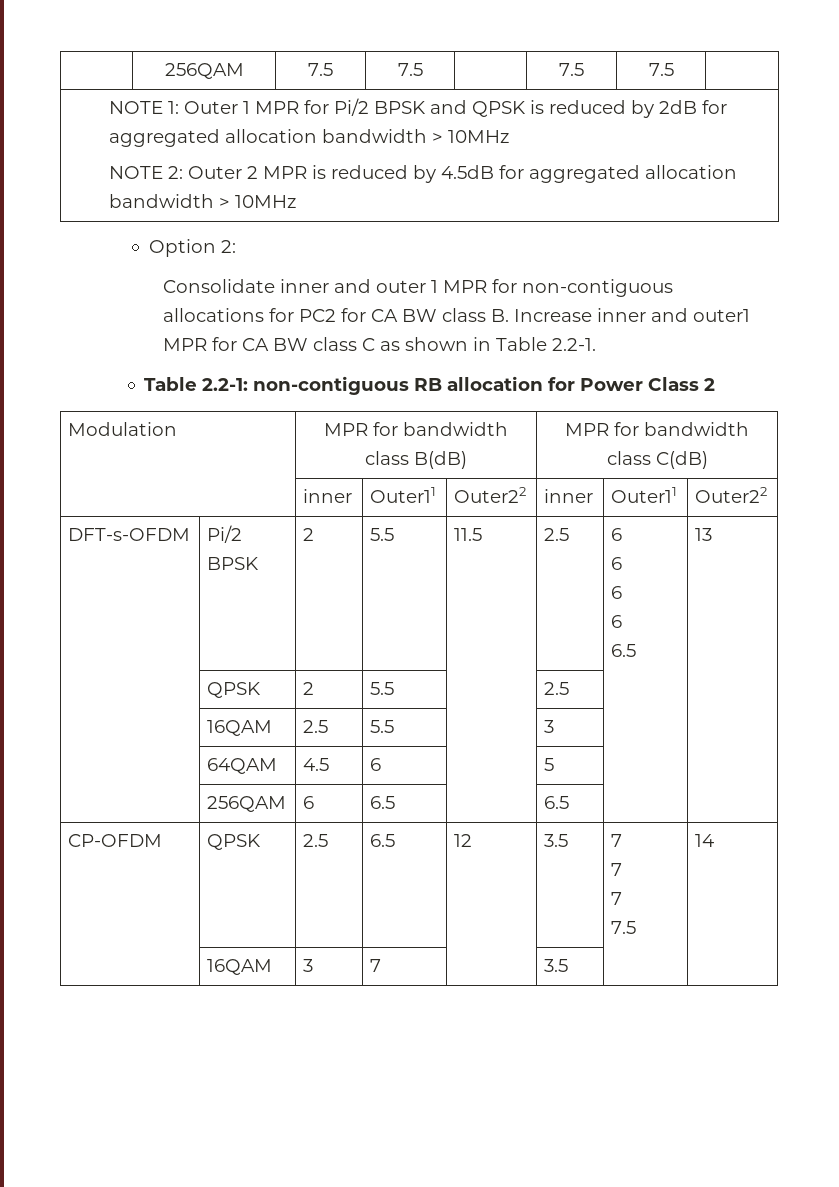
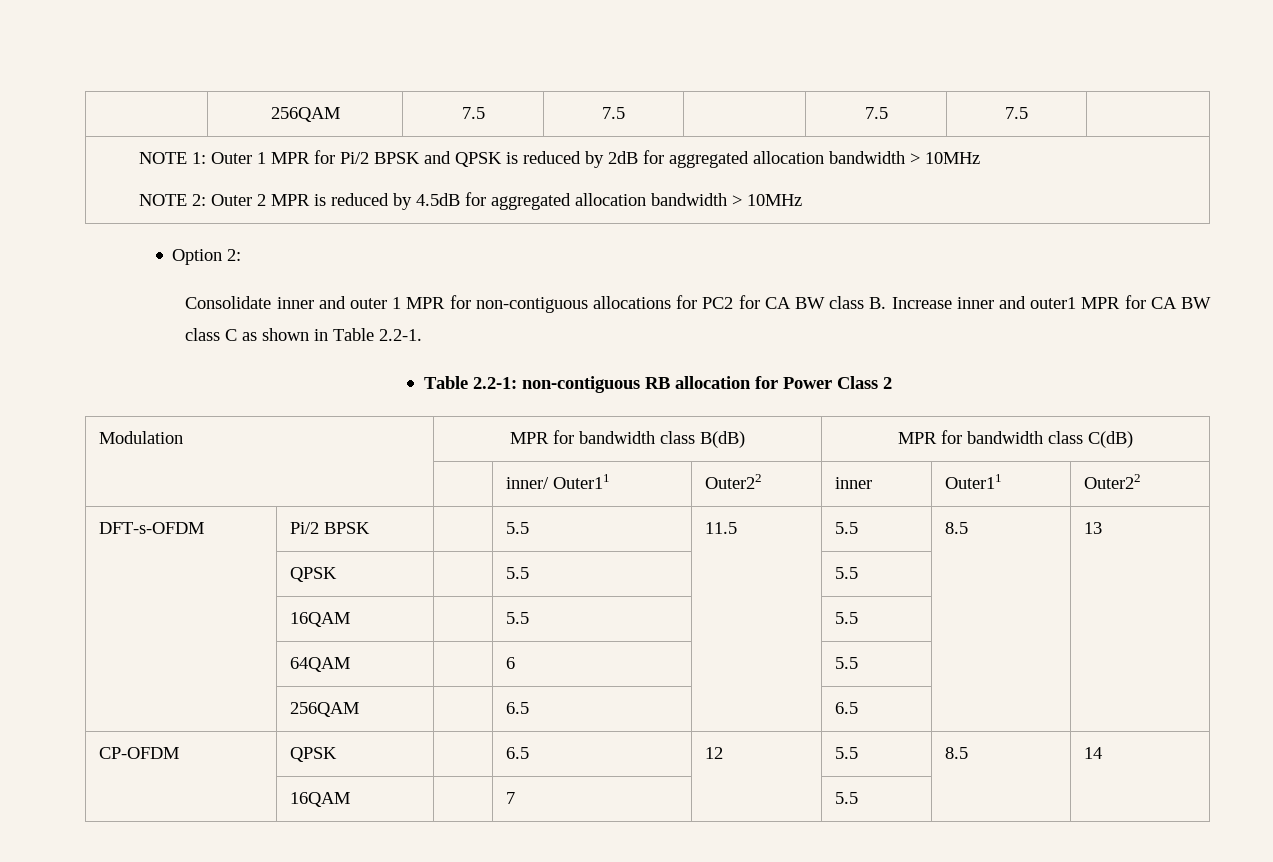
- | inner | Outer11 | Outer22 | inner | Outer11 | Outer22
+ | | inner/ Outer11 | Outer22 | inner | Outer11 | Outer22
- DFT-s-OFDM | Pi/2 BPSK | 2 | 5.5 | 11.5 | 2.5 | 6
- 6
- 6
- 6
- 6.5 | 13
+ DFT-s-OFDM | Pi/2 BPSK | | 5.5 | 11.5 | 5.5 | 8.5 | 13
- | QPSK | 2 | 5.5 | | 2.5 | |
- | 16QAM | 2.5 | 5.5 | | 3 | |
+ | QPSK | | 5.5 | | 5.5 | |
+ | 16QAM | | 5.5 | | 5.5 | |
- | 64QAM | 4.5 | 6 | | 5 | |
- | 256QAM | 6 | 6.5 | | 6.5 | |
+ | 64QAM | | 6 | | 5.5 | |
+ | 256QAM | | 6.5 | | 6.5 | |
- CP-OFDM | QPSK | 2.5 | 6.5 | 12 | 3.5 | 7
- 7
- 7
- 7.5 | 14
+ CP-OFDM | QPSK | | 6.5 | 12 | 5.5 | 8.5 | 14
- | 16QAM | 3 | 7 | | 3.5 | |
+ | 16QAM | | 7 | | 5.5 | |

